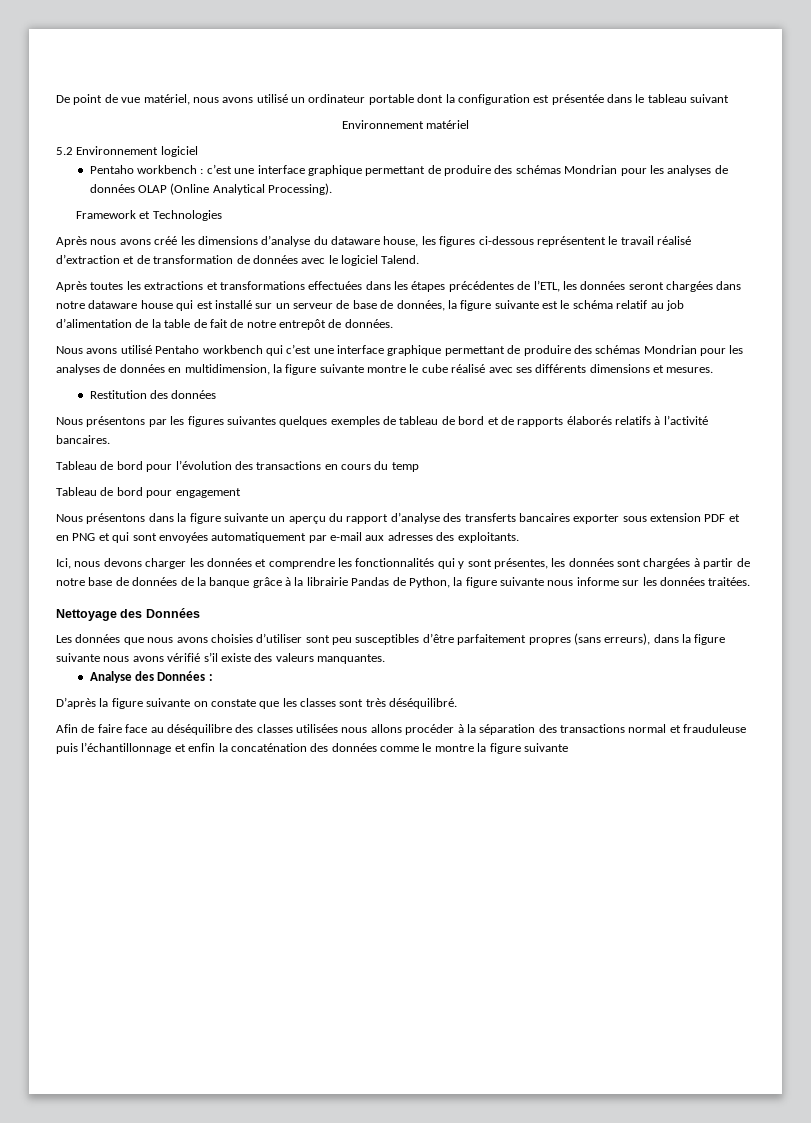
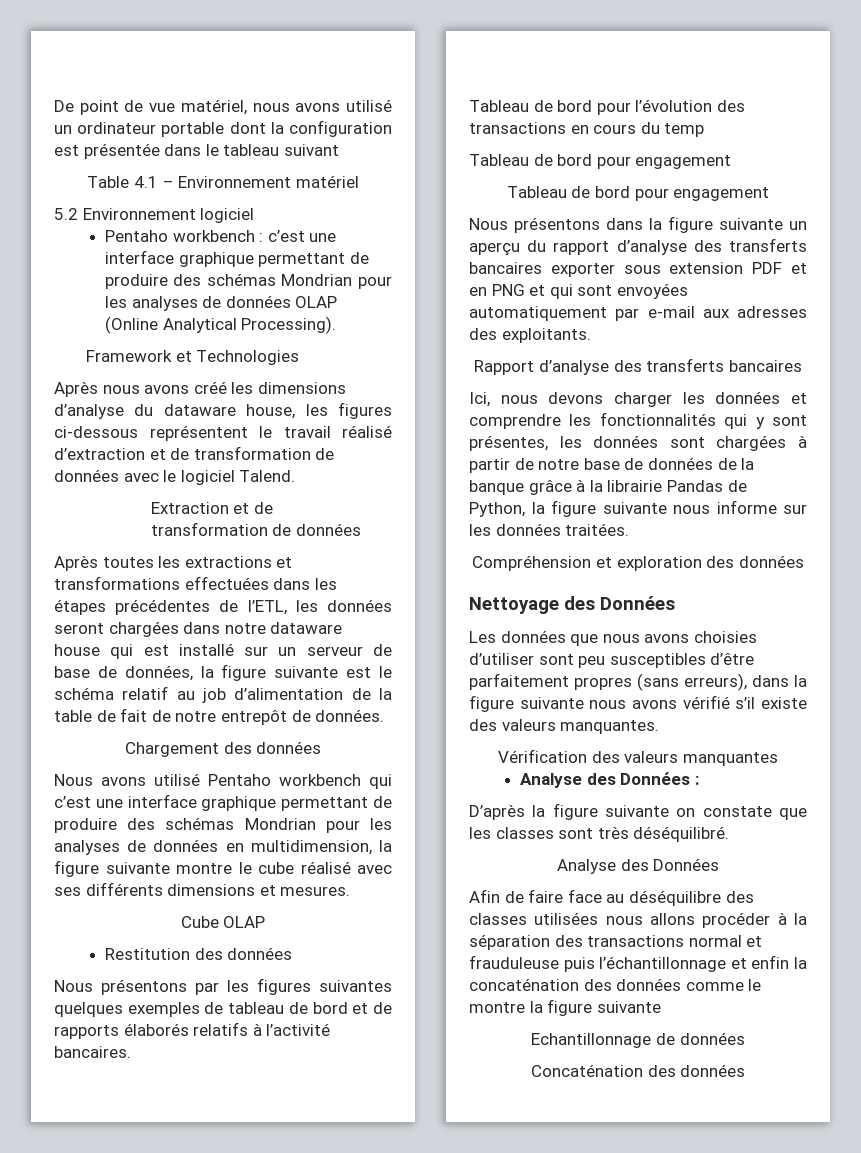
- Environnement matériel
+ Table 4.1 – Environnement matériel
+ Extraction et de transformation de données
+ Chargement des données
+ Cube OLAP
  Tableau de bord pour l’évolution des transactions en cours du temp
+ Tableau de bord pour engagement
+ Rapport d’analyse des transferts bancaires
+ Compréhension et exploration des données
+ Vérification des valeurs manquantes
  D’après la figure suivante on constate que les classes sont très déséquilibré.
+ Analyse des Données
+ Echantillonnage de données
+ Concaténation des données

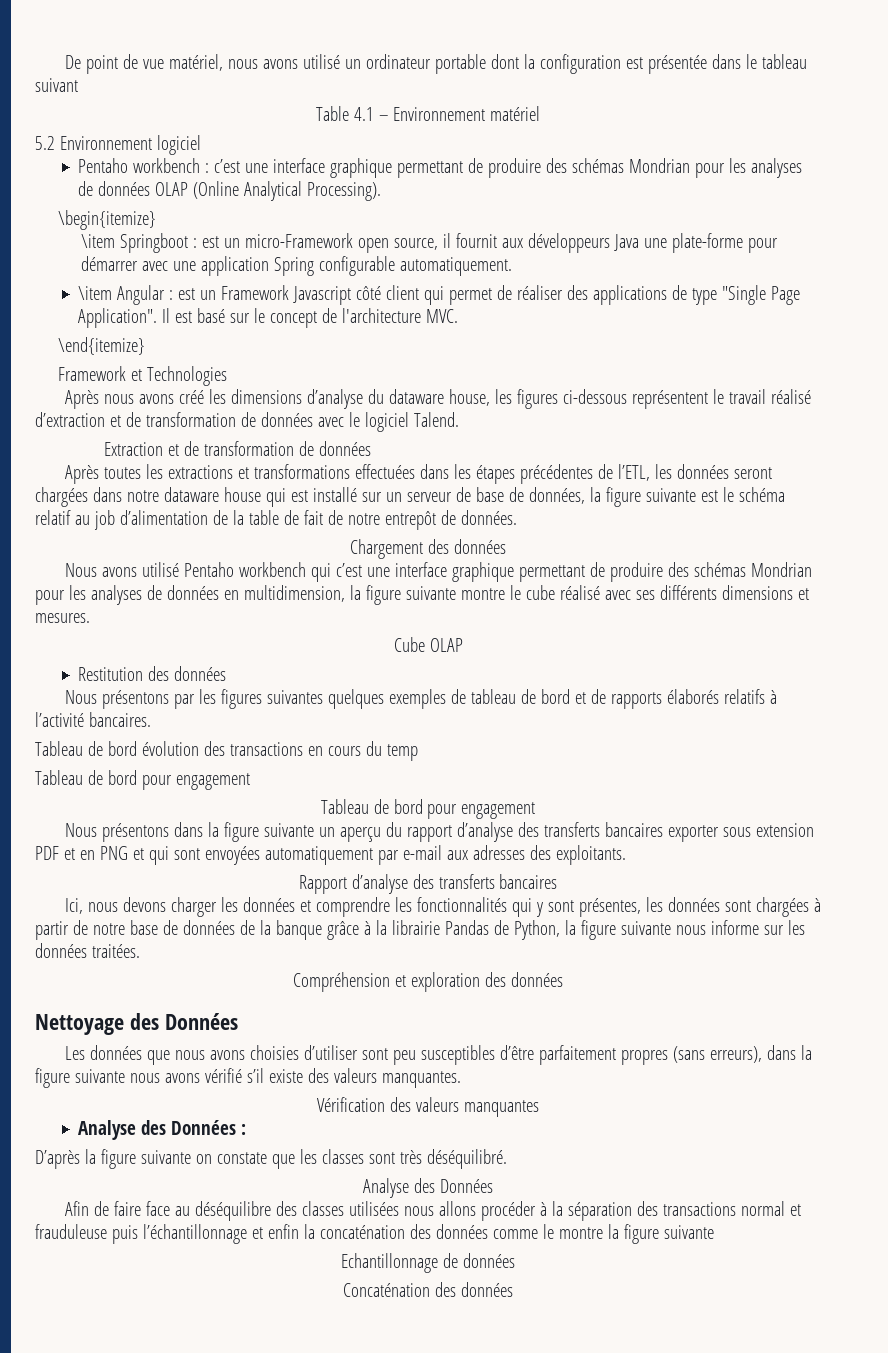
+ \begin{itemize}
+ \item Springboot : est un micro-Framework open source, il fournit aux développeurs Java une plate-forme pour démarrer avec une application Spring configurable automatiquement.
+ \item Angular : est un Framework Javascript côté client qui permet de réaliser des applications de type "Single Page Application". Il est basé sur le concept de l'architecture MVC.
+ \end{itemize}
- Tableau de bord pour l’évolution des transactions en cours du temp
+ Tableau de bord évolution des transactions en cours du temp

